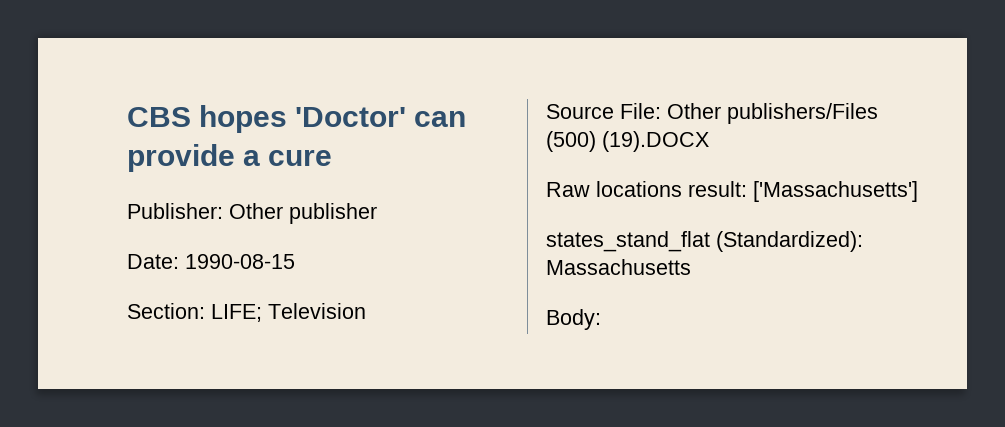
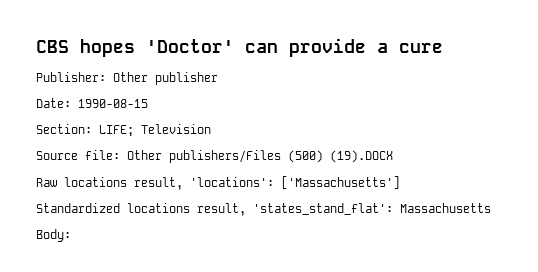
- Source File: Other publishers/Files (500) (19).DOCX
+ Source file: Other publishers/Files (500) (19).DOCX
- Raw locations result: ['Massachusetts']
+ Raw locations result, 'locations': ['Massachusetts']
- states_stand_flat (Standardized): Massachusetts
+ Standardized locations result, 'states_stand_flat': Massachusetts

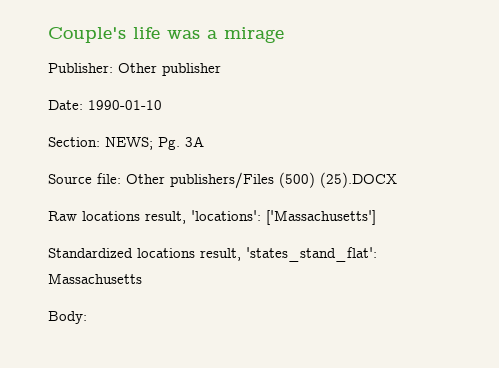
- CBS hopes 'Doctor' can provide a cure
+ Couple's life was a mirage
- Date: 1990-08-15
+ Date: 1990-01-10
- Section: LIFE; Television
+ Section: NEWS; Pg. 3A
- Source file: Other publishers/Files (500) (19).DOCX
+ Source file: Other publishers/Files (500) (25).DOCX

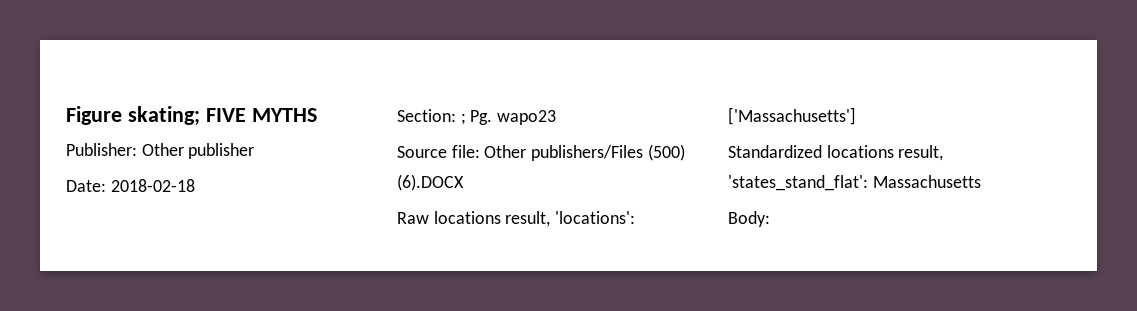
- Couple's life was a mirage
+ Figure skating; FIVE MYTHS
- Date: 1990-01-10
+ Date: 2018-02-18
- Section: NEWS; Pg. 3A
+ Section: ; Pg. wapo23
- Source file: Other publishers/Files (500) (25).DOCX
+ Source file: Other publishers/Files (500) (6).DOCX

